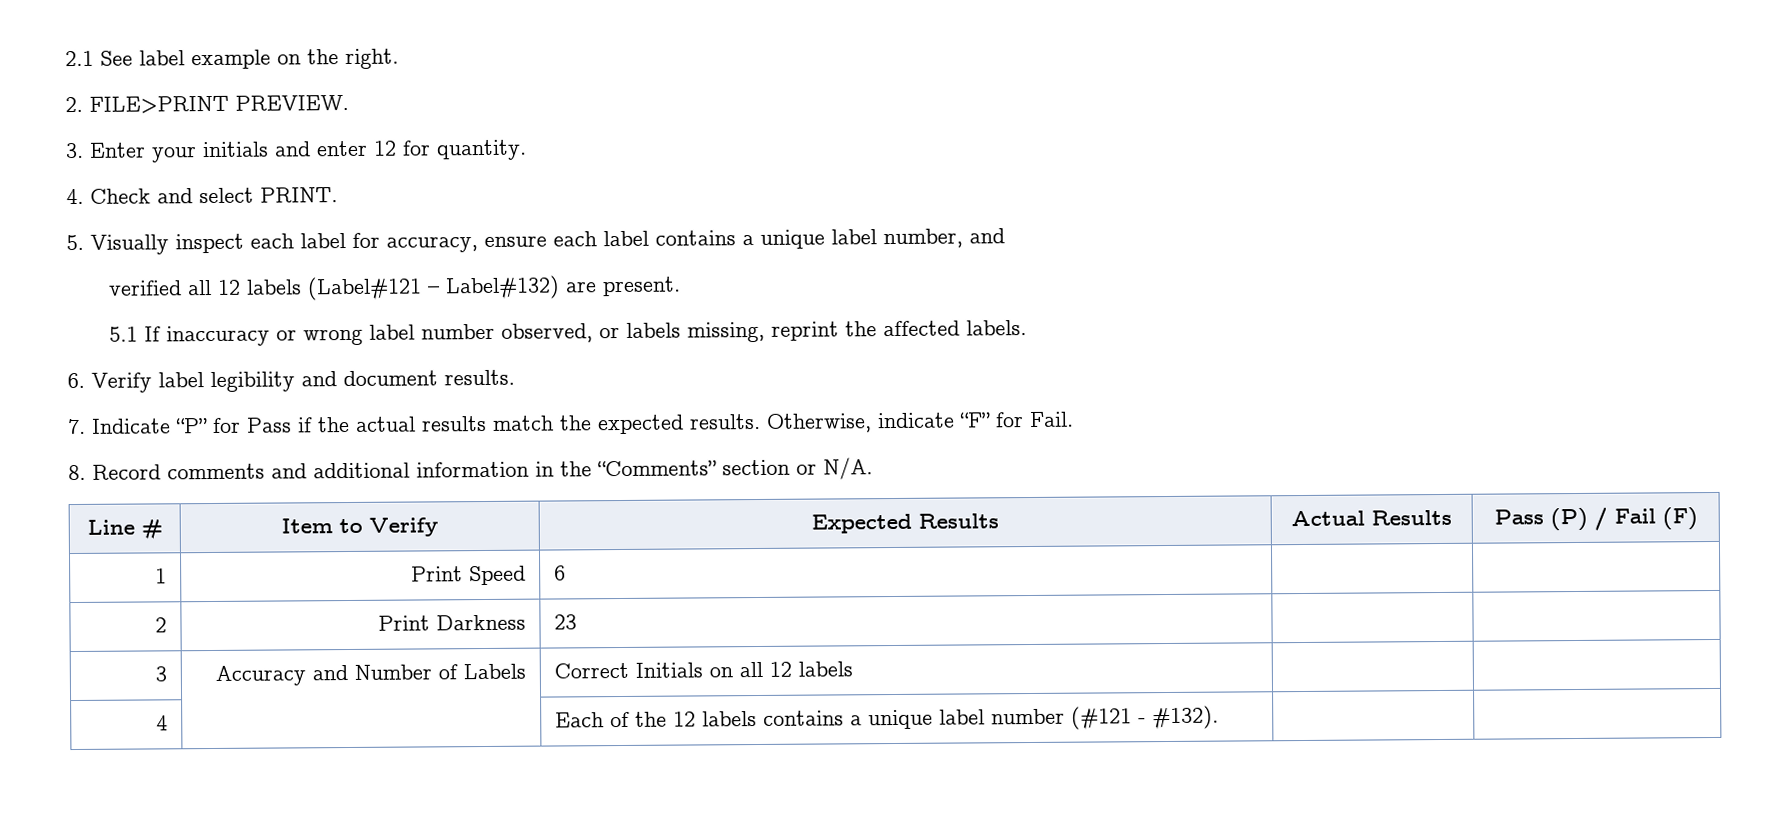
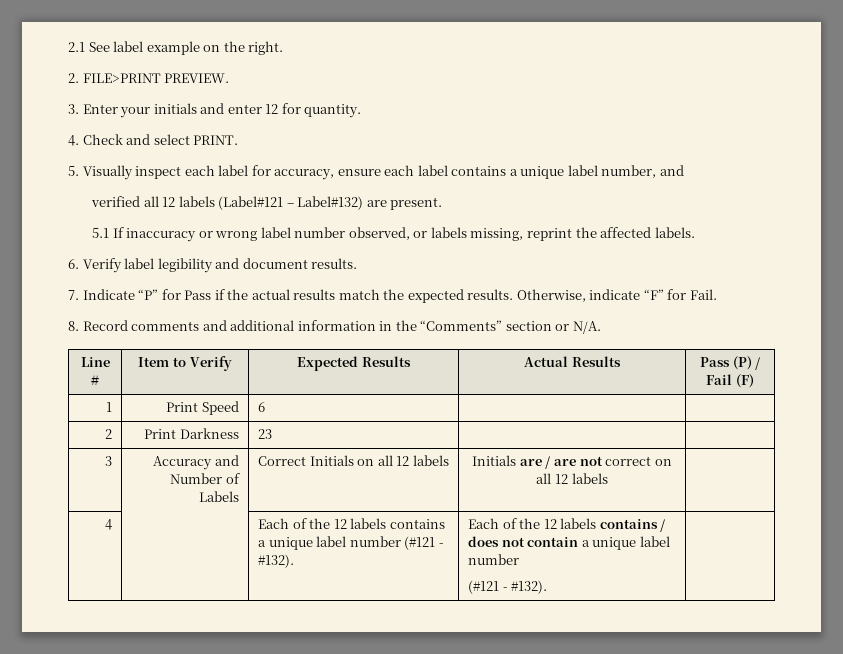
- 3 | Accuracy and Number of Labels | Correct Initials on all 12 labels | |
+ 3 | Accuracy and Number of Labels | Correct Initials on all 12 labels | Initials are / are not correct on all 12 labels |
- 4 | | Each of the 12 labels contains a unique label number (#121 - #132). | |
+ 4 | | Each of the 12 labels contains a unique label number (#121 - #132). | Each of the 12 labels contains / does not contain a unique label number
+ (#121 - #132). |

